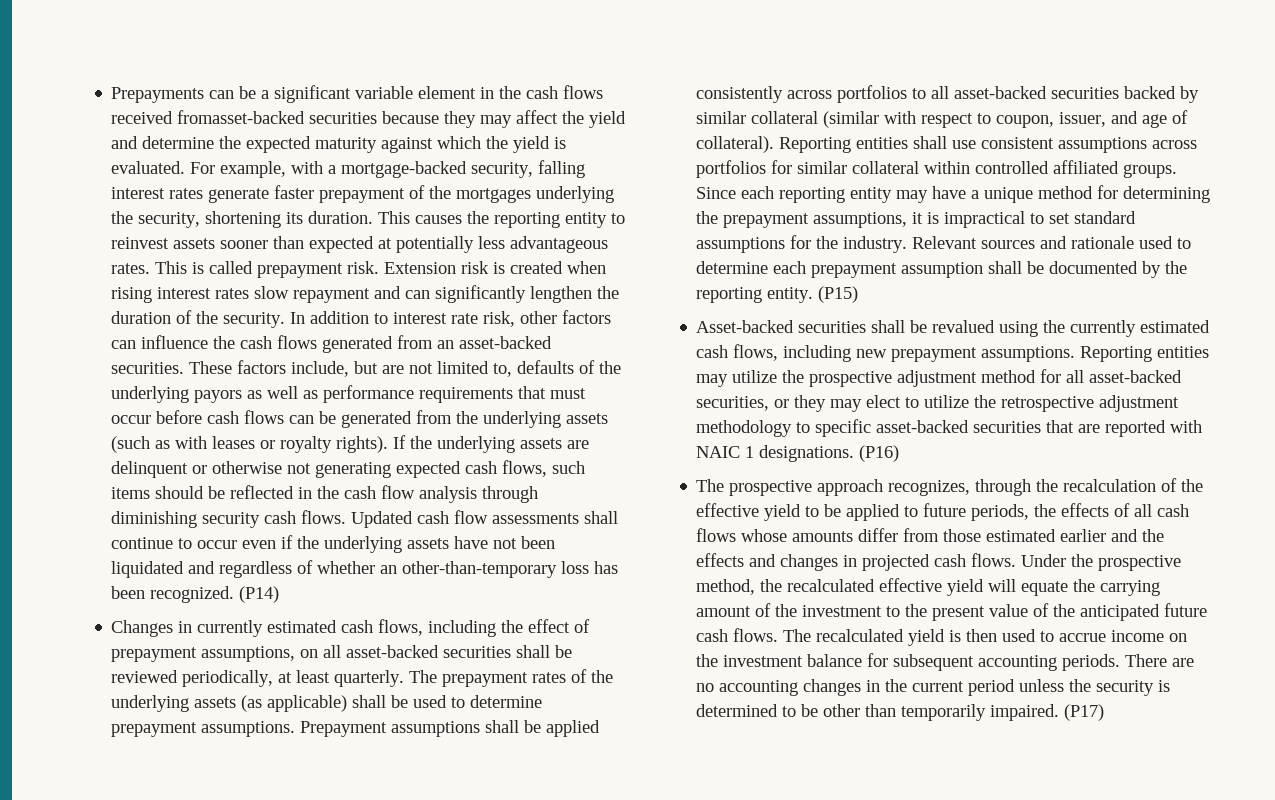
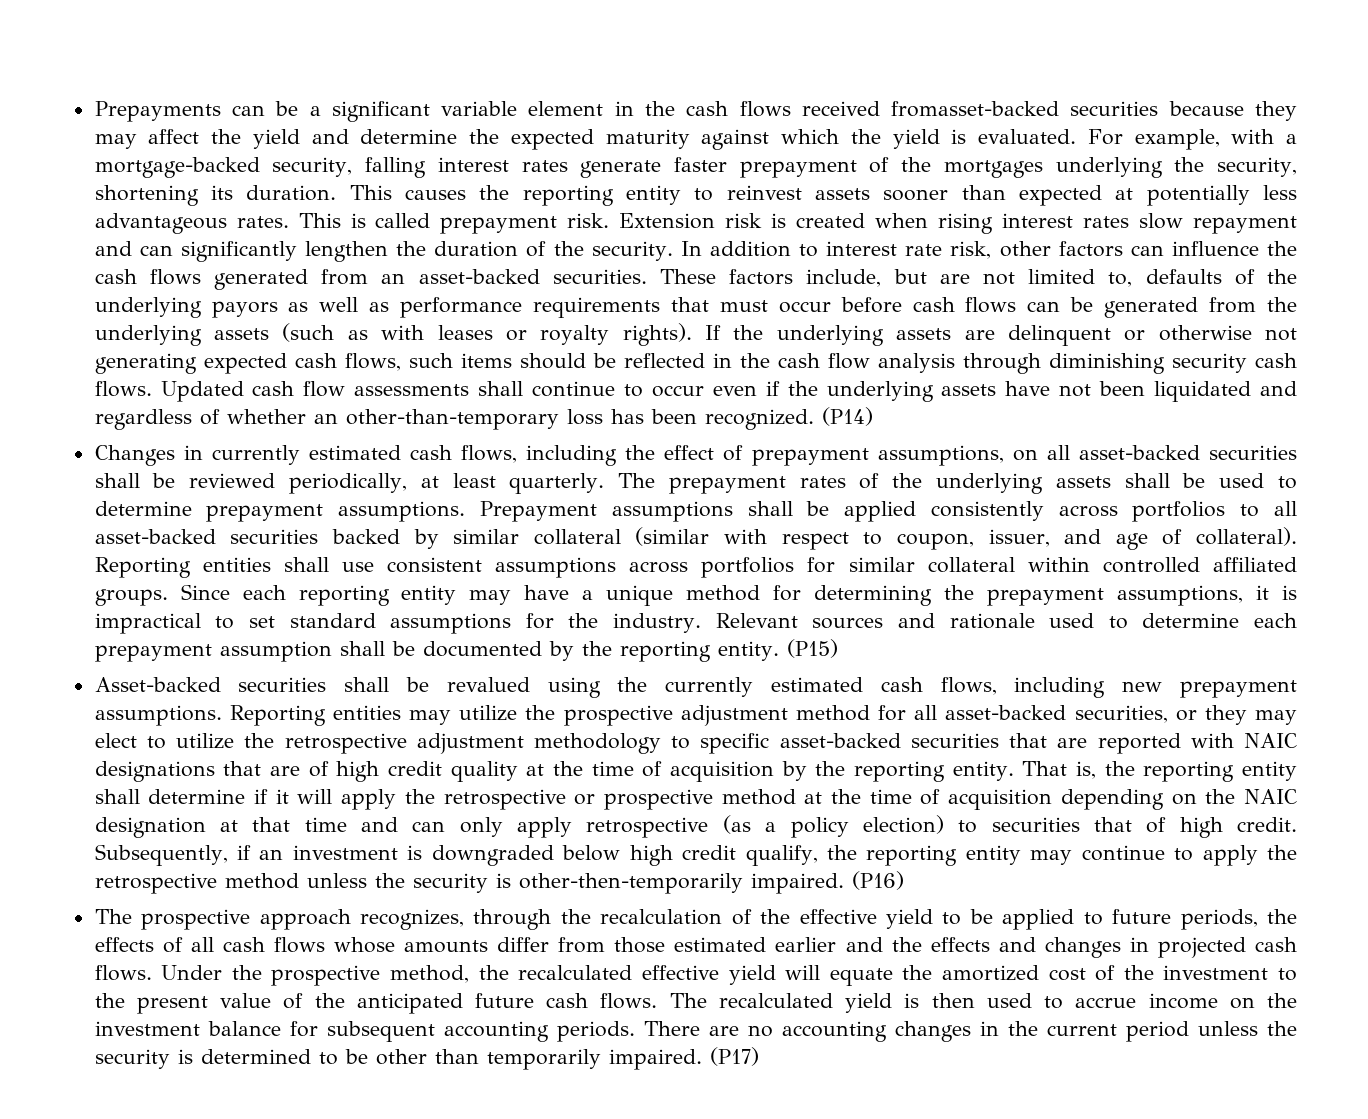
- The prepayment rates of the underlying assets (as applicable) shall be used to determine prepayment assumptions.
+ The prepayment rates of the underlying assets shall be used to determine prepayment assumptions.
- Reporting entities may utilize the prospective adjustment method for all asset-backed securities, or they may elect to utilize the retrospective adjustment methodology to specific asset-backed securities that are reported with NAIC 1 designations.
+ Reporting entities may utilize the prospective adjustment method for all asset-backed securities, or they may elect to utilize the retrospective adjustment methodology to specific asset-backed securities that are reported with NAIC designations that are of high credit quality at the time of acquisition by the reporting entity. That is, the reporting entity shall determine if it will apply the retrospective or prospective method at the time of acquisition depending on the NAIC designation at that time and can only apply retrospective (as a policy election) to securities that of high credit. Subsequently, if an investment is downgraded below high credit qualify, the reporting entity may continue to apply the retrospective method unless the security is other-then-temporarily impaired.
- Under the prospective method, the recalculated effective yield will equate the carrying amount of the investment to the present value of the anticipated future cash flows.
+ Under the prospective method, the recalculated effective yield will equate the amortized cost of the investment to the present value of the anticipated future cash flows.

